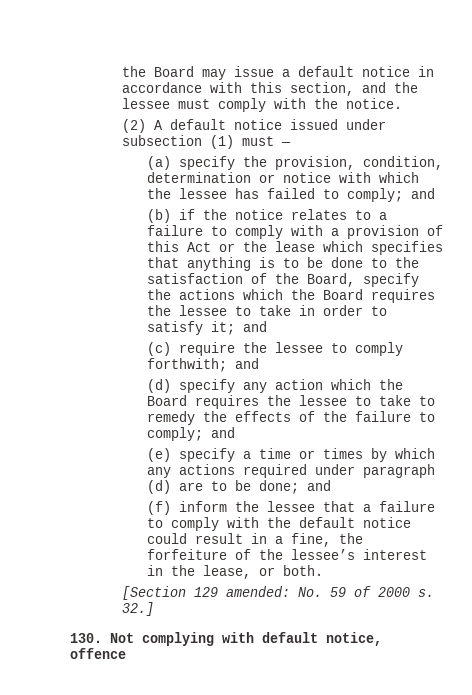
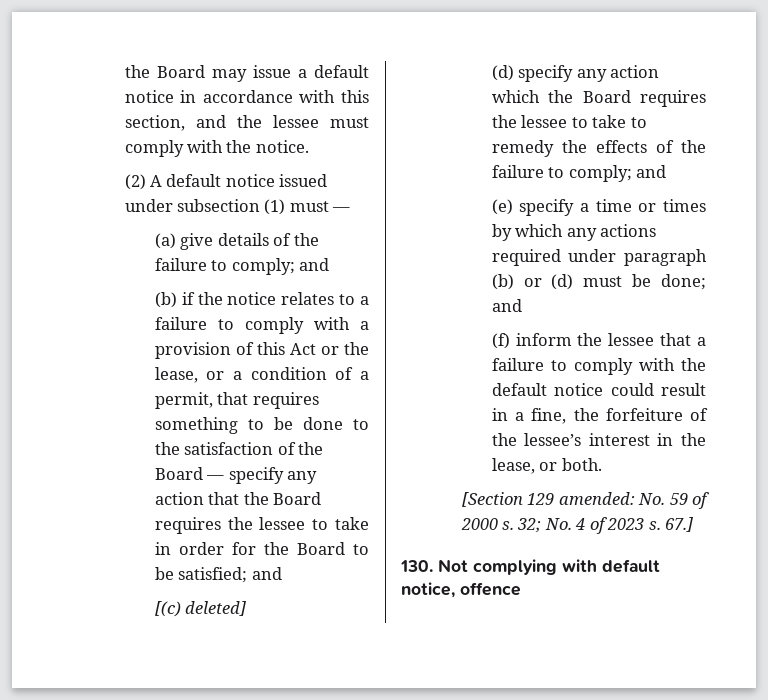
- (a) specify the provision, condition, determination or notice with which the lessee has failed to comply; and
+ (a) give details of the failure to comply; and
- (b) if the notice relates to a failure to comply with a provision of this Act or the lease which specifies that anything is to be done to the satisfaction of the Board, specify the actions which the Board requires the lessee to take in order to satisfy it; and
- (c) require the lessee to comply forthwith; and
+ (b) if the notice relates to a failure to comply with a provision of this Act or the lease, or a condition of a permit, that requires something to be done to the satisfaction of the Board — specify any action that the Board requires the lessee to take in order for the Board to be satisfied; and
+ [(c) deleted]
- (e) specify a time or times by which any actions required under paragraph (d) are to be done; and
+ (e) specify a time or times by which any actions required under paragraph (b) or (d) must be done; and
- 32.]
+ 32; No. 4 of 2023 s. 67.]

